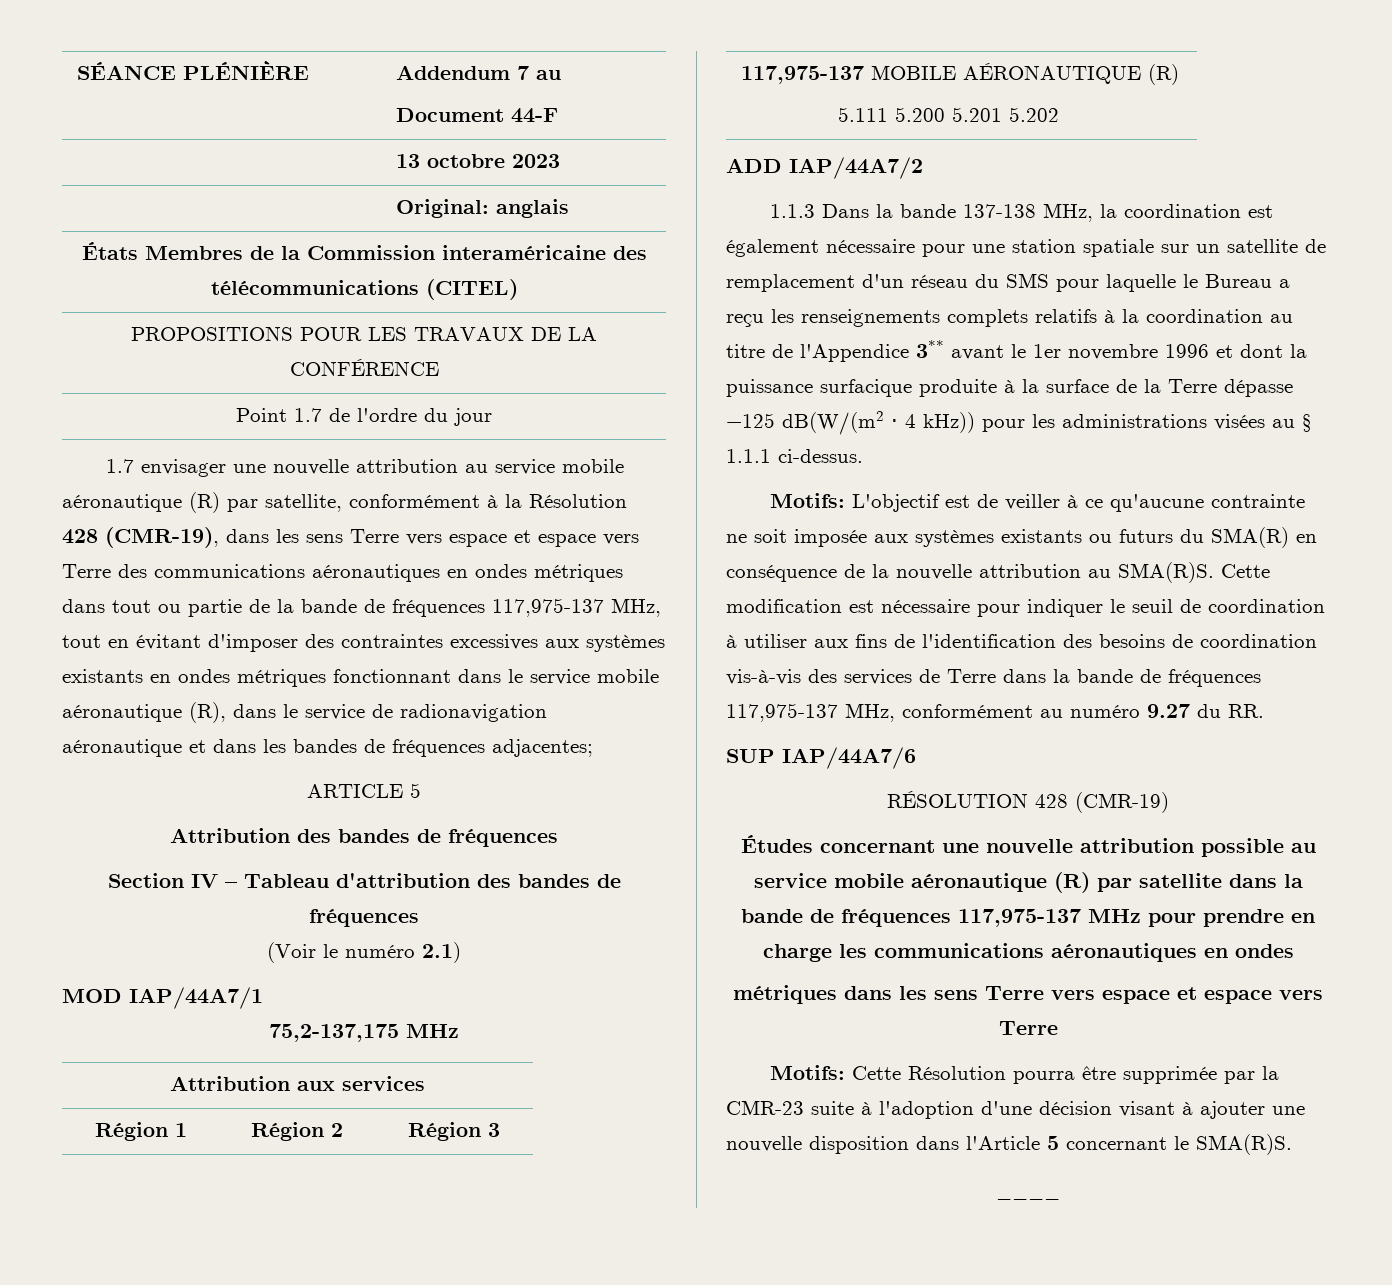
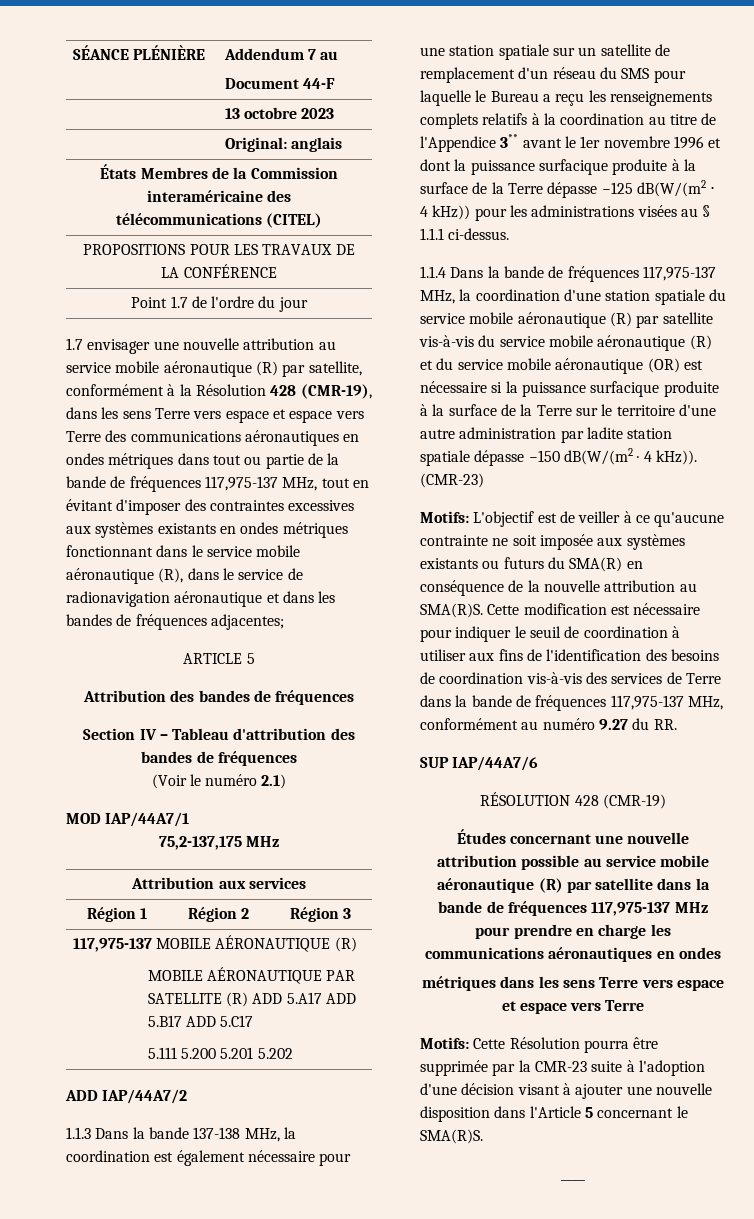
  117,975-137 MOBILE AÉRONAUTIQUE (R)
+ MOBILE AÉRONAUTIQUE PAR SATELLITE (R) ADD 5.A17 ADD 5.B17 ADD 5.C17
+ 1.1.4 Dans la bande de fréquences 117,975-137 MHz, la coordination d'une station spatiale du service mobile aéronautique (R) par satellite vis-à-vis du service mobile aéronautique (R) et du service mobile aéronautique (OR) est nécessaire si la puissance surfacique produite à la surface de la Terre sur le territoire d'une autre administration par ladite station spatiale dépasse −150 dB(W/(m2 · 4 kHz)). (CMR-23)

